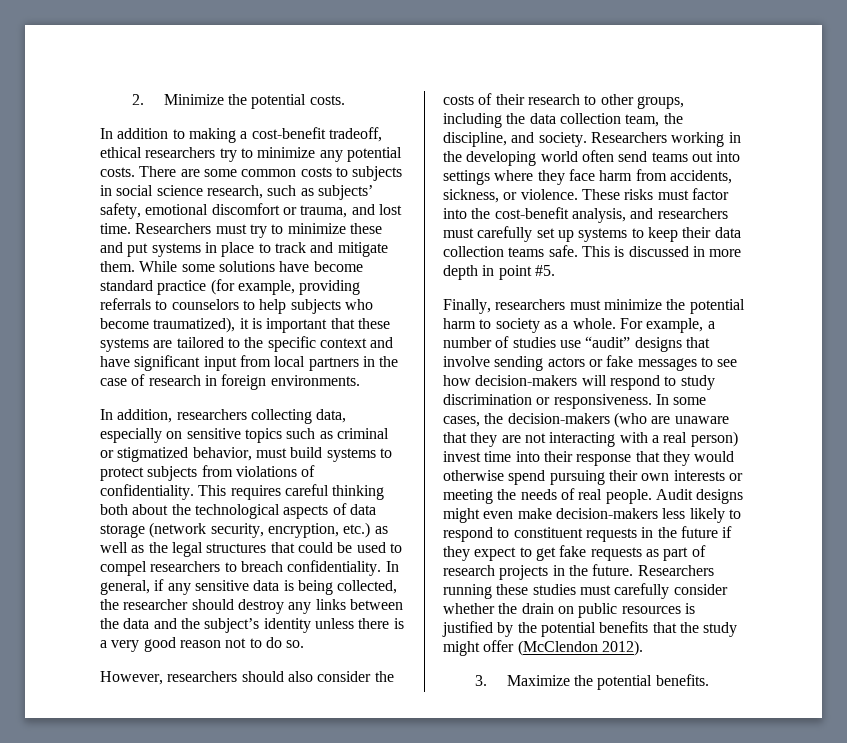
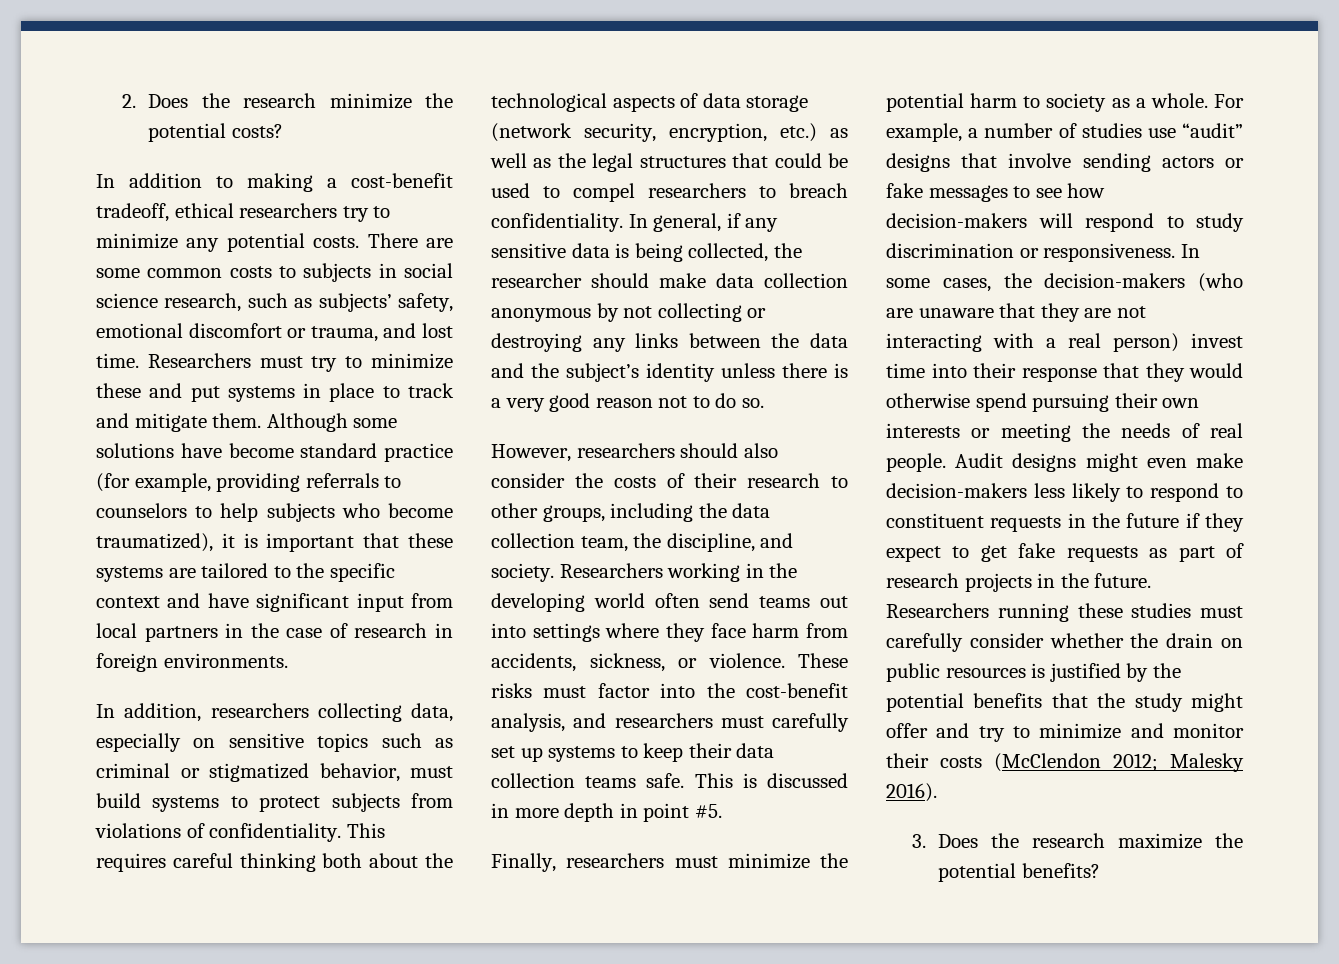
- 2. Minimize the potential costs.
+ 2. Does the research minimize the potential costs?
- While some solutions have become standard practice (for example, providing referrals to counselors to help subjects who become traumatized), it is important that these systems are tailored to the specific context and have significant input from local partners in the case of research in foreign environments.
+ Although some solutions have become standard practice (for example, providing referrals to counselors to help subjects who become traumatized), it is important that these systems are tailored to the specific context and have significant input from local partners in the case of research in foreign environments.
- In general, if any sensitive data is being collected, the researcher should destroy any links between the data and the subject’s identity unless there is a very good reason not to do so.
+ In general, if any sensitive data is being collected, the researcher should make data collection anonymous by not collecting or destroying any links between the data and the subject’s identity unless there is a very good reason not to do so.
- Researchers running these studies must carefully consider whether the drain on public resources is justified by the potential benefits that the study might offer (McClendon 2012).
- 3. Maximize the potential benefits.
+ Researchers running these studies must carefully consider whether the drain on public resources is justified by the potential benefits that the study might offer and try to minimize and monitor their costs (McClendon 2012; Malesky 2016).
+ 3. Does the research maximize the potential benefits?

